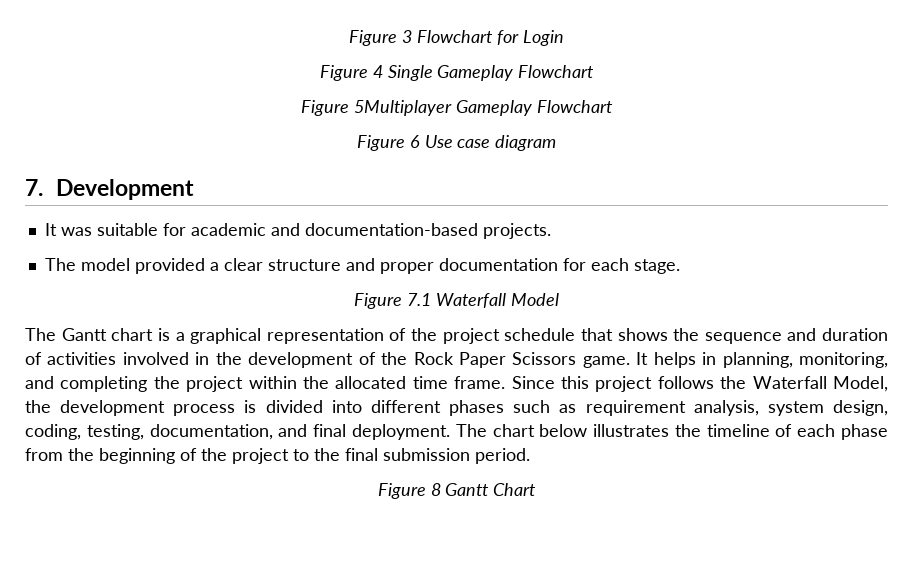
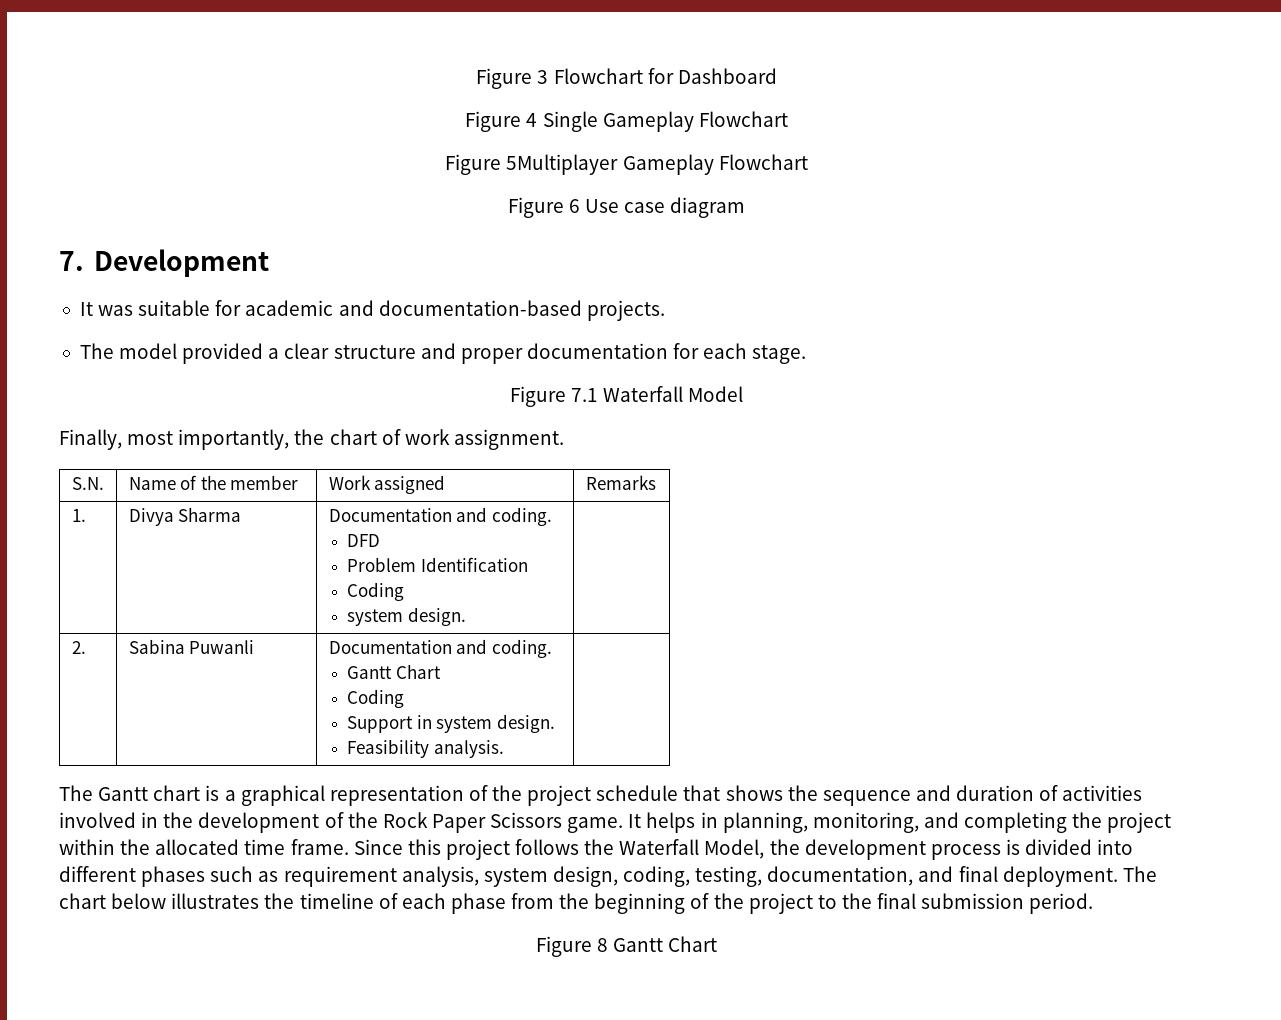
- Figure 3 Flowchart for Login
+ Figure 3 Flowchart for Dashboard
+ Finally, most importantly, the chart of work assignment.
+ S.N. | Name of the member | Work assigned | Remarks
+ 1. | Divya Sharma | Documentation and coding.
+ DFD
+ Problem Identification
+ Coding
+ system design. |
+ 2. | Sabina Puwanli | Documentation and coding.
+ Gantt Chart
+ Coding
+ Support in system design.
+ Feasibility analysis. |

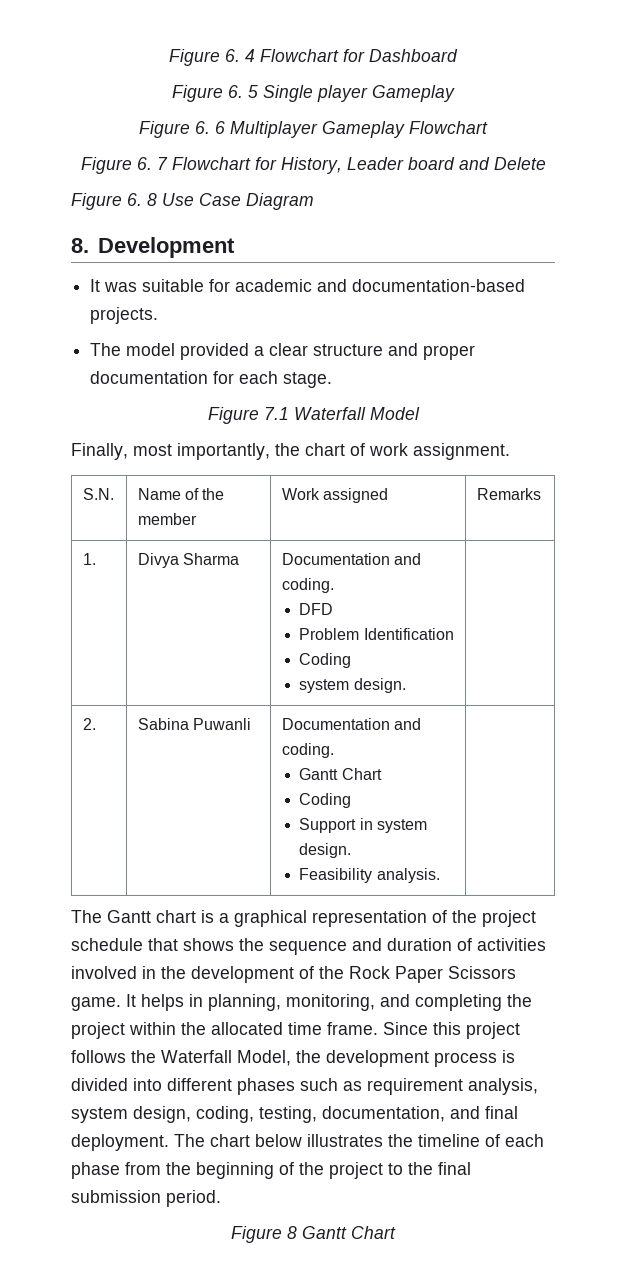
- Figure 3 Flowchart for Dashboard
+ Figure 6. 4 Flowchart for Dashboard
- Figure 4 Single Gameplay Flowchart
- Figure 5Multiplayer Gameplay Flowchart
- Figure 6 Use case diagram
- 7. Development
+ Figure 6. 5 Single player Gameplay
+ Figure 6. 6 Multiplayer Gameplay Flowchart
+ Figure 6. 7 Flowchart for History, Leader board and Delete
+ Figure 6. 8 Use Case Diagram
+ 8. Development

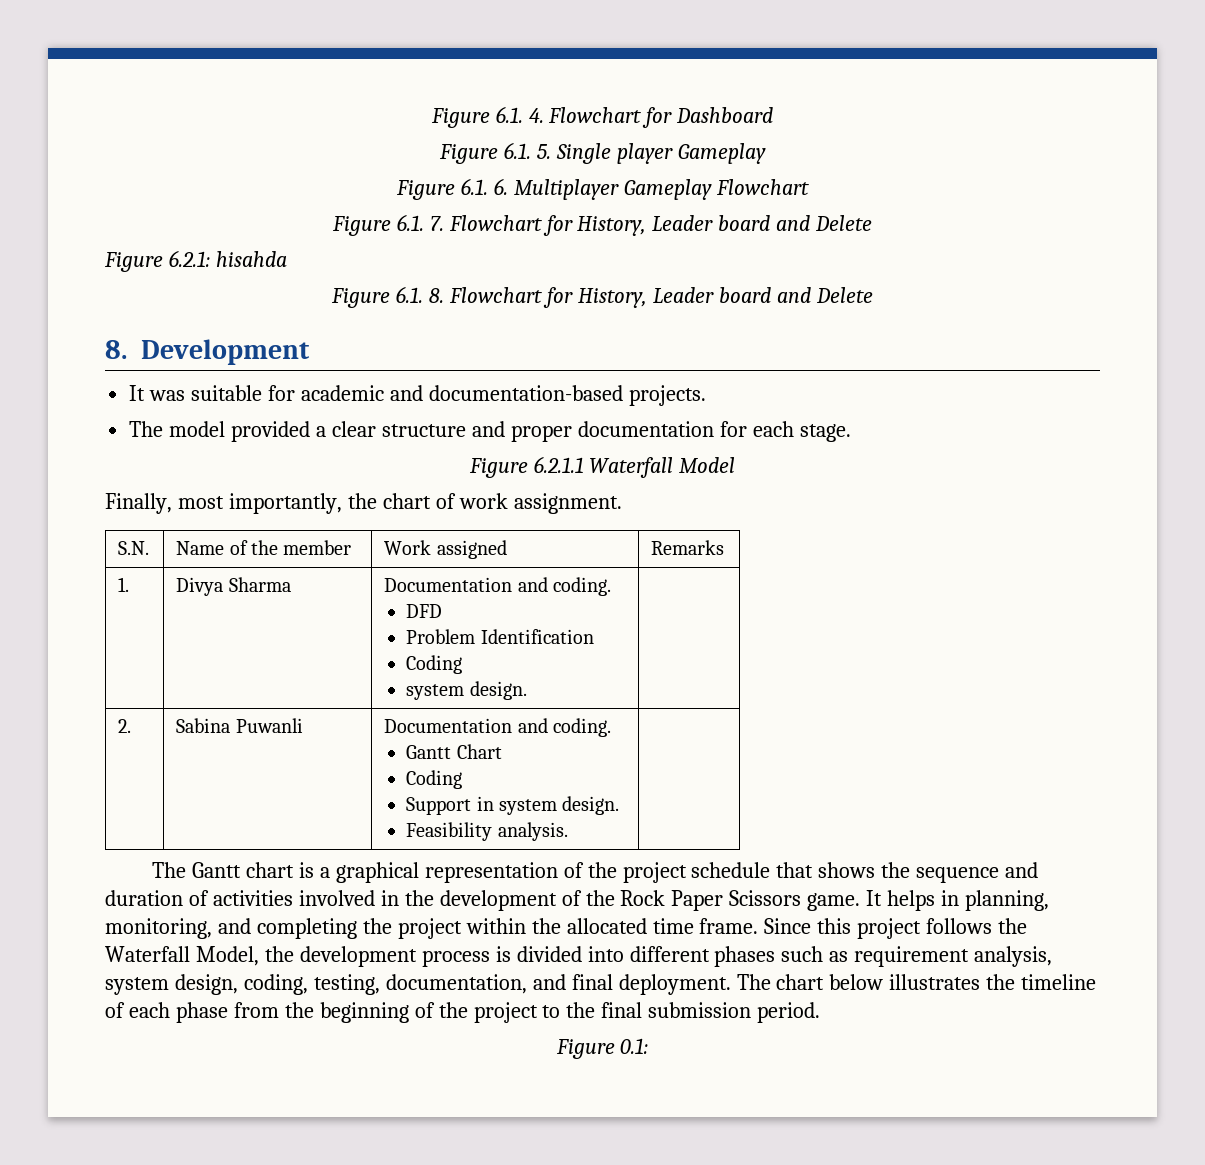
- Figure 6. 4 Flowchart for Dashboard
+ Figure 6.1. 4. Flowchart for Dashboard
- Figure 6. 5 Single player Gameplay
+ Figure 6.1. 5. Single player Gameplay
- Figure 6. 6 Multiplayer Gameplay Flowchart
+ Figure 6.1. 6. Multiplayer Gameplay Flowchart
- Figure 6. 7 Flowchart for History, Leader board and Delete
+ Figure 6.1. 7. Flowchart for History, Leader board and Delete
- Figure 6. 8 Use Case Diagram
+ Figure 6.2.1: hisahda
+ Figure 6.1. 8. Flowchart for History, Leader board and Delete
- Figure 7.1 Waterfall Model
+ Figure 6.2.1.1 Waterfall Model
- Figure 8 Gantt Chart
+ Figure 0.1:

